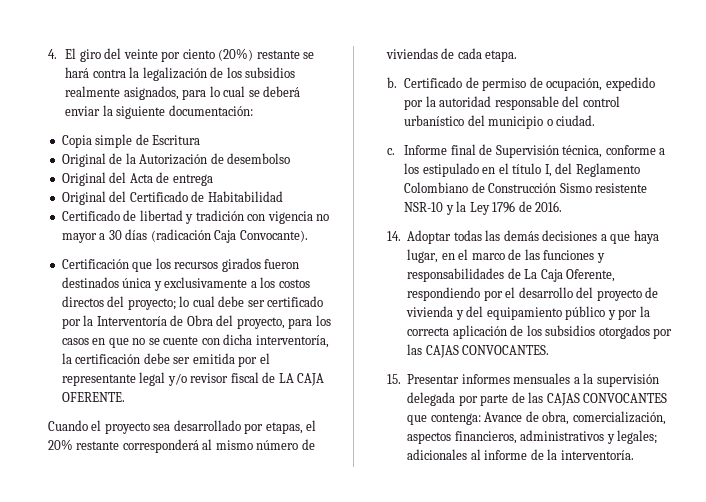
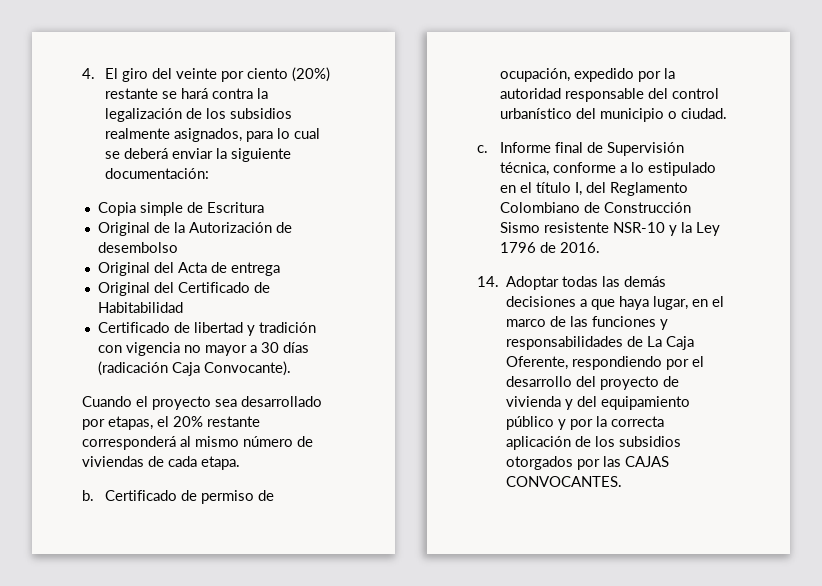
- Certificación que los recursos girados fueron destinados única y exclusivamente a los costos directos del proyecto; lo cual debe ser certificado por la Interventoría de Obra del proyecto, para los casos en que no se cuente con dicha interventoría, la certificación debe ser emitida por el representante legal y/o revisor fiscal de LA CAJA OFERENTE.
- Informe final de Supervisión técnica, conforme a los estipulado en el título I, del Reglamento Colombiano de Construcción Sismo resistente NSR-10 y la Ley 1796 de 2016.
+ Informe final de Supervisión técnica, conforme a lo estipulado en el título I, del Reglamento Colombiano de Construcción Sismo resistente NSR-10 y la Ley 1796 de 2016.
- 15. Presentar informes mensuales a la supervisión delegada por parte de las CAJAS CONVOCANTES que contenga: Avance de obra, comercialización, aspectos financieros, administrativos y legales; adicionales al informe de la interventoría.

